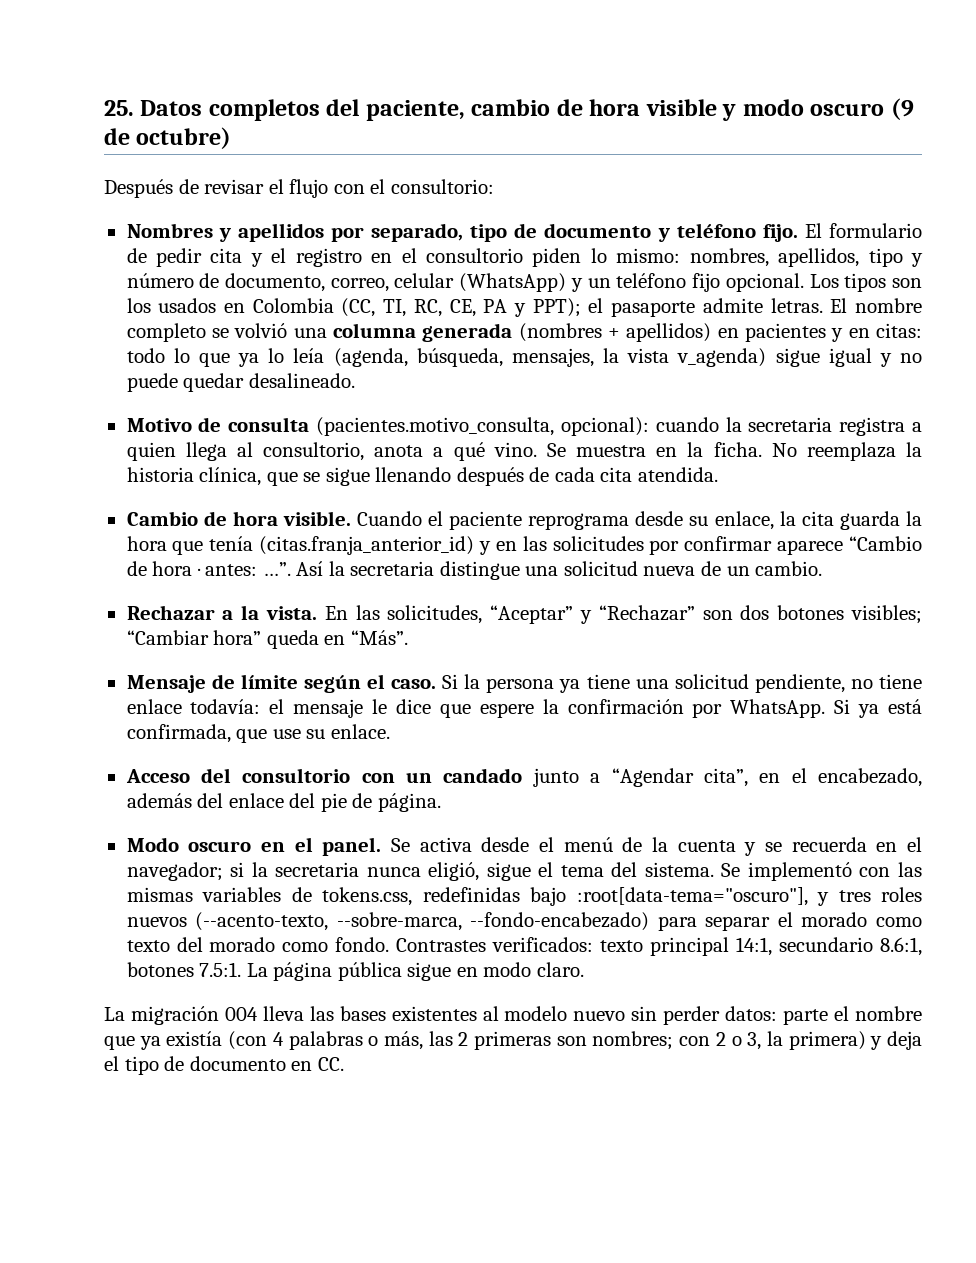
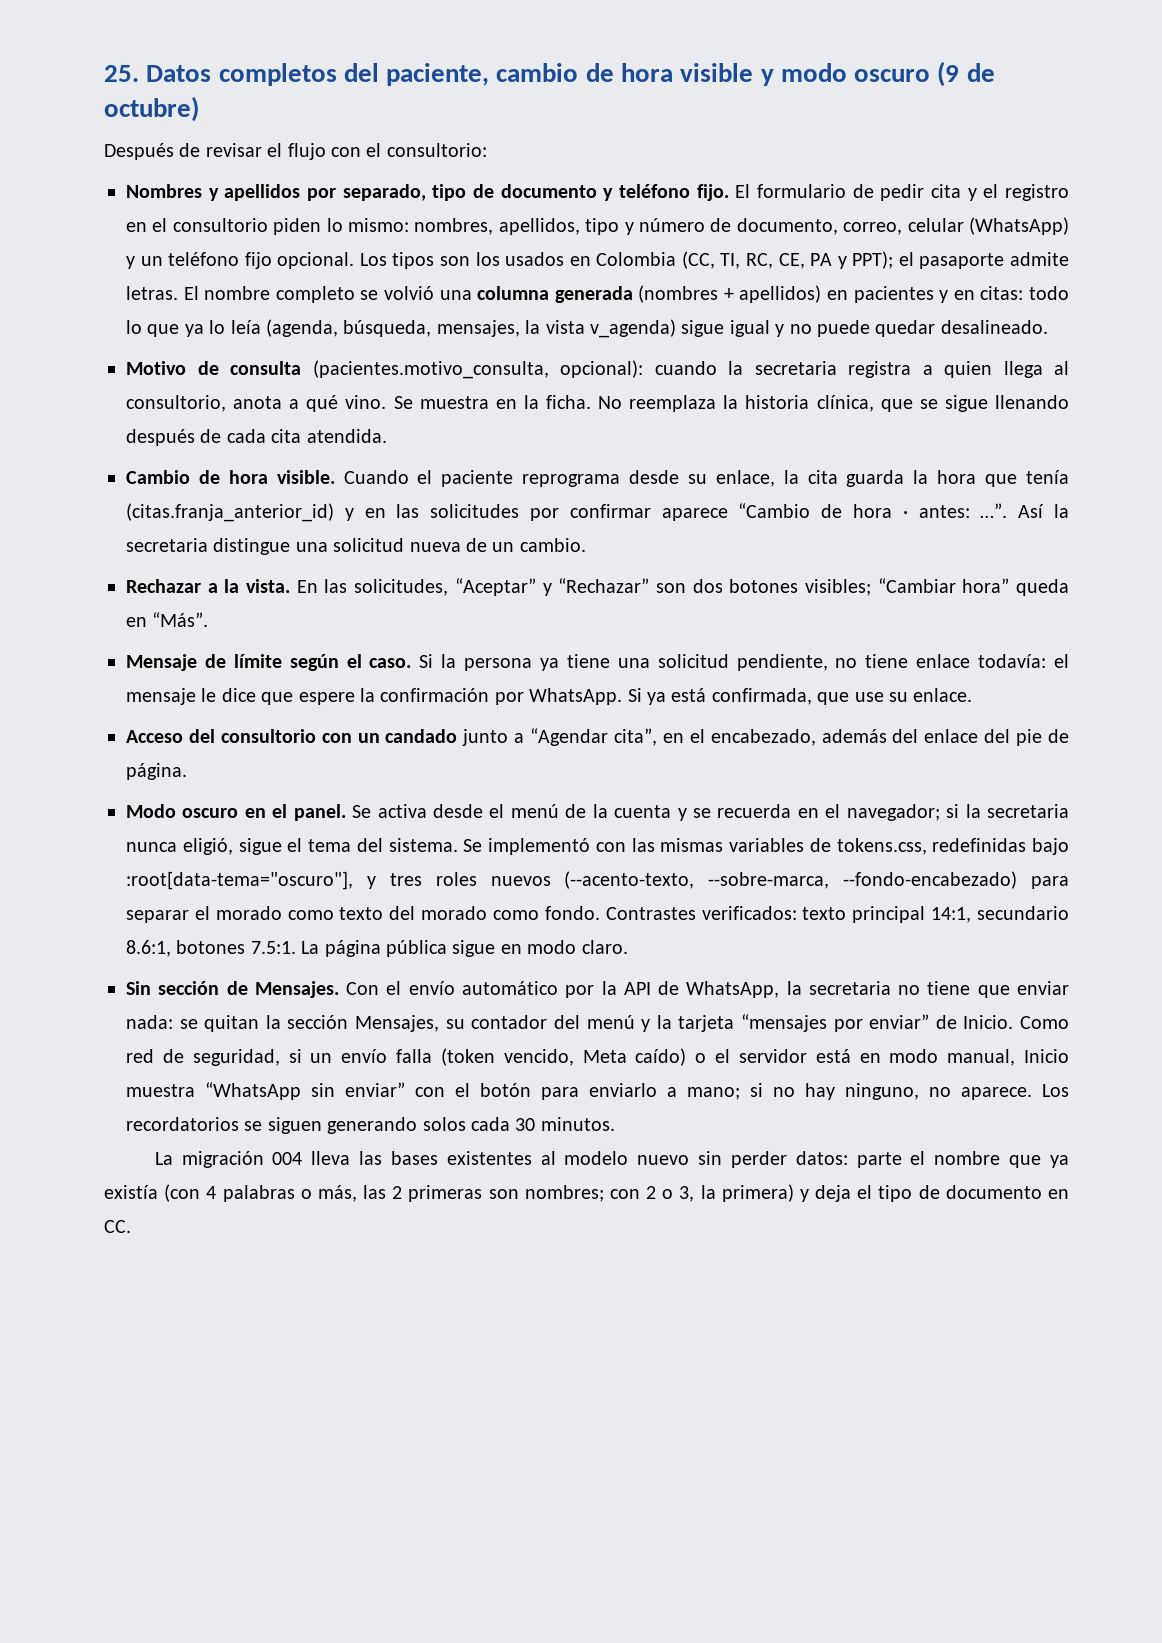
+ Sin sección de Mensajes. Con el envío automático por la API de WhatsApp, la secretaria no tiene que enviar nada: se quitan la sección Mensajes, su contador del menú y la tarjeta “mensajes por enviar” de Inicio. Como red de seguridad, si un envío falla (token vencido, Meta caído) o el servidor está en modo manual, Inicio muestra “WhatsApp sin enviar” con el botón para enviarlo a mano; si no hay ninguno, no aparece. Los recordatorios se siguen generando solos cada 30 minutos.

